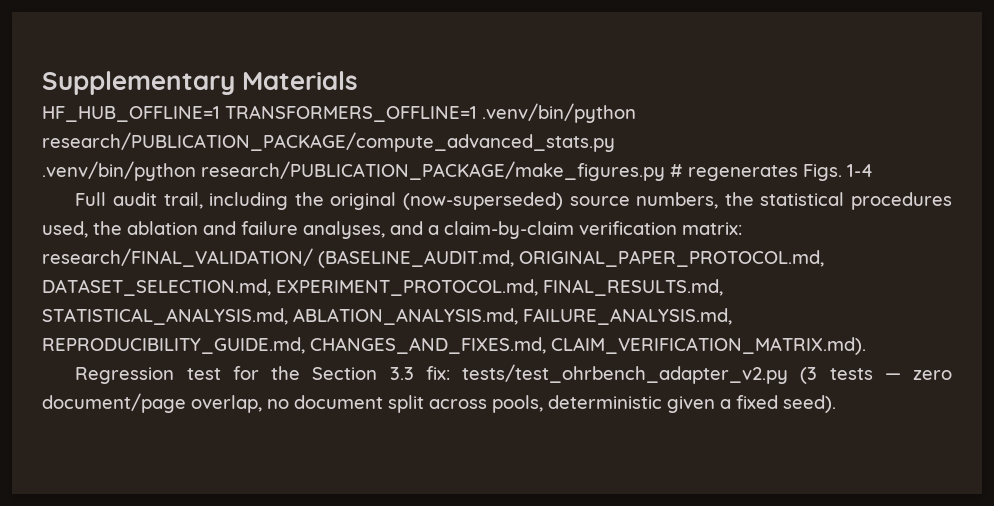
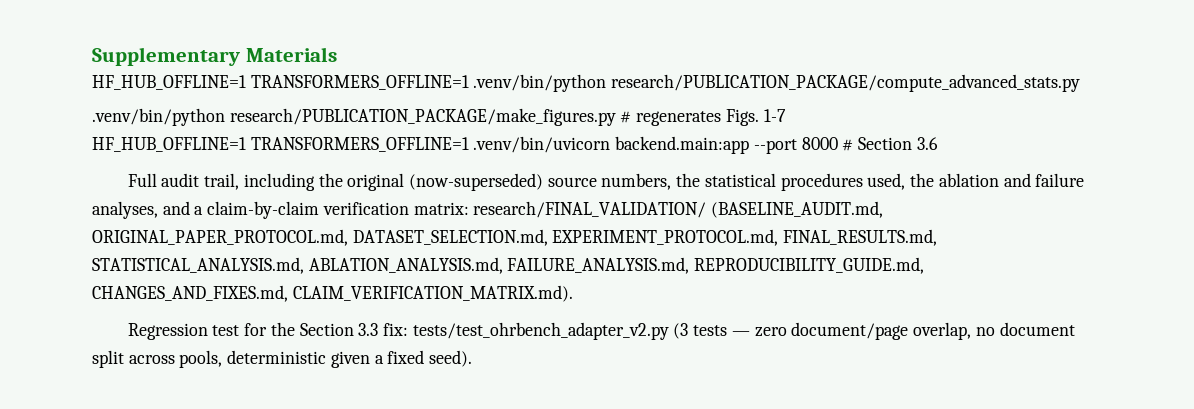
- .venv/bin/python research/PUBLICATION_PACKAGE/make_figures.py # regenerates Figs. 1-4
+ .venv/bin/python research/PUBLICATION_PACKAGE/make_figures.py # regenerates Figs. 1-7
+ HF_HUB_OFFLINE=1 TRANSFORMERS_OFFLINE=1 .venv/bin/uvicorn backend.main:app --port 8000 # Section 3.6

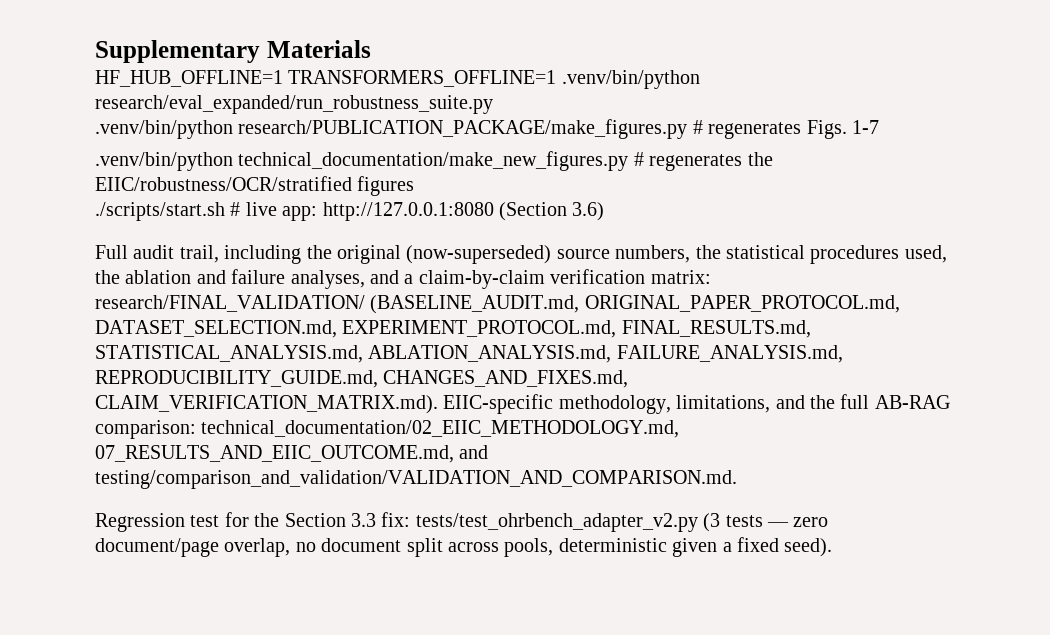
- HF_HUB_OFFLINE=1 TRANSFORMERS_OFFLINE=1 .venv/bin/python research/PUBLICATION_PACKAGE/compute_advanced_stats.py
+ HF_HUB_OFFLINE=1 TRANSFORMERS_OFFLINE=1 .venv/bin/python research/eval_expanded/run_robustness_suite.py
- HF_HUB_OFFLINE=1 TRANSFORMERS_OFFLINE=1 .venv/bin/uvicorn backend.main:app --port 8000 # Section 3.6
+ .venv/bin/python technical_documentation/make_new_figures.py # regenerates the EIIC/robustness/OCR/stratified figures
+ ./scripts/start.sh # live app: http://127.0.0.1:8080 (Section 3.6)
- Full audit trail, including the original (now-superseded) source numbers, the statistical procedures used, the ablation and failure analyses, and a claim-by-claim verification matrix: research/FINAL_VALIDATION/ (BASELINE_AUDIT.md, ORIGINAL_PAPER_PROTOCOL.md, DATASET_SELECTION.md, EXPERIMENT_PROTOCOL.md, FINAL_RESULTS.md, STATISTICAL_ANALYSIS.md, ABLATION_ANALYSIS.md, FAILURE_ANALYSIS.md, REPRODUCIBILITY_GUIDE.md, CHANGES_AND_FIXES.md, CLAIM_VERIFICATION_MATRIX.md).
+ Full audit trail, including the original (now-superseded) source numbers, the statistical procedures used, the ablation and failure analyses, and a claim-by-claim verification matrix: research/FINAL_VALIDATION/ (BASELINE_AUDIT.md, ORIGINAL_PAPER_PROTOCOL.md, DATASET_SELECTION.md, EXPERIMENT_PROTOCOL.md, FINAL_RESULTS.md, STATISTICAL_ANALYSIS.md, ABLATION_ANALYSIS.md, FAILURE_ANALYSIS.md, REPRODUCIBILITY_GUIDE.md, CHANGES_AND_FIXES.md, CLAIM_VERIFICATION_MATRIX.md). EIIC-specific methodology, limitations, and the full AB-RAG comparison: technical_documentation/02_EIIC_METHODOLOGY.md, 07_RESULTS_AND_EIIC_OUTCOME.md, and testing/comparison_and_validation/VALIDATION_AND_COMPARISON.md.

